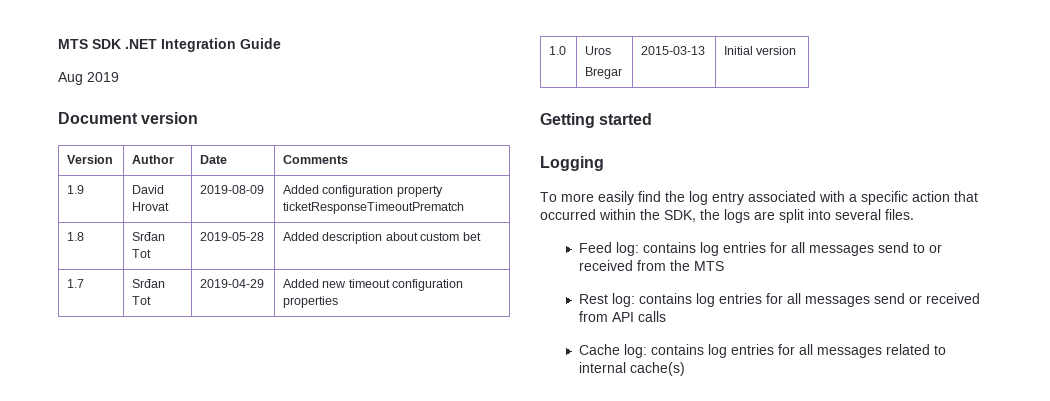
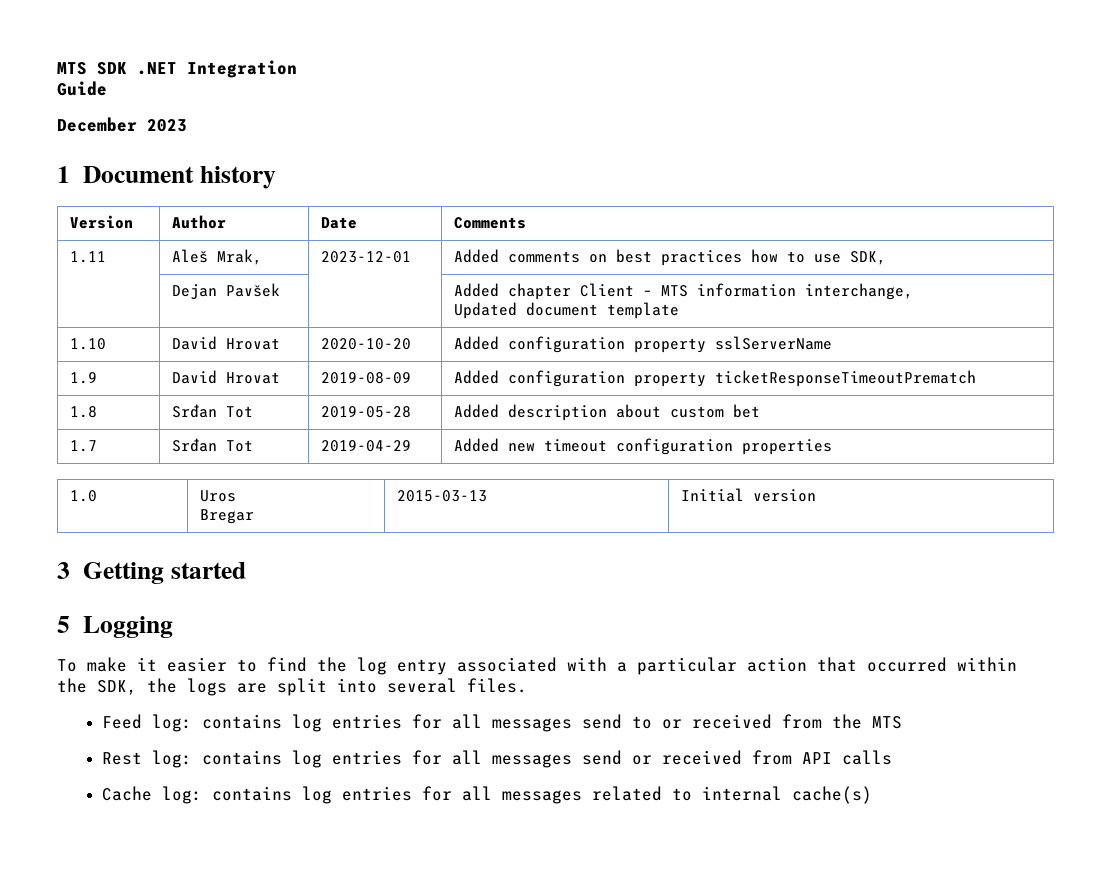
- MTS SDK .NET Integration Guide
+ MTS SDK .NET Integration
+ Guide
- Aug 2019
- Document version
+ December 2023
+ 1 Document history
+ 1.11 | Aleš Mrak, | 2023-12-01 | Added comments on best practices how to use SDK,
+ | Dejan Pavšek | | Added chapter Client – MTS information interchange,
+ Updated document template
+ 1.10 | David Hrovat | 2020-10-20 | Added configuration property sslServerName
- Getting started
+ 3 Getting started
- Logging
+ 5 Logging
- To more easily find the log entry associated with a specific action that occurred within the SDK, the logs are split into several files.
+ To make it easier to find the log entry associated with a particular action that occurred within the SDK, the logs are split into several files.

